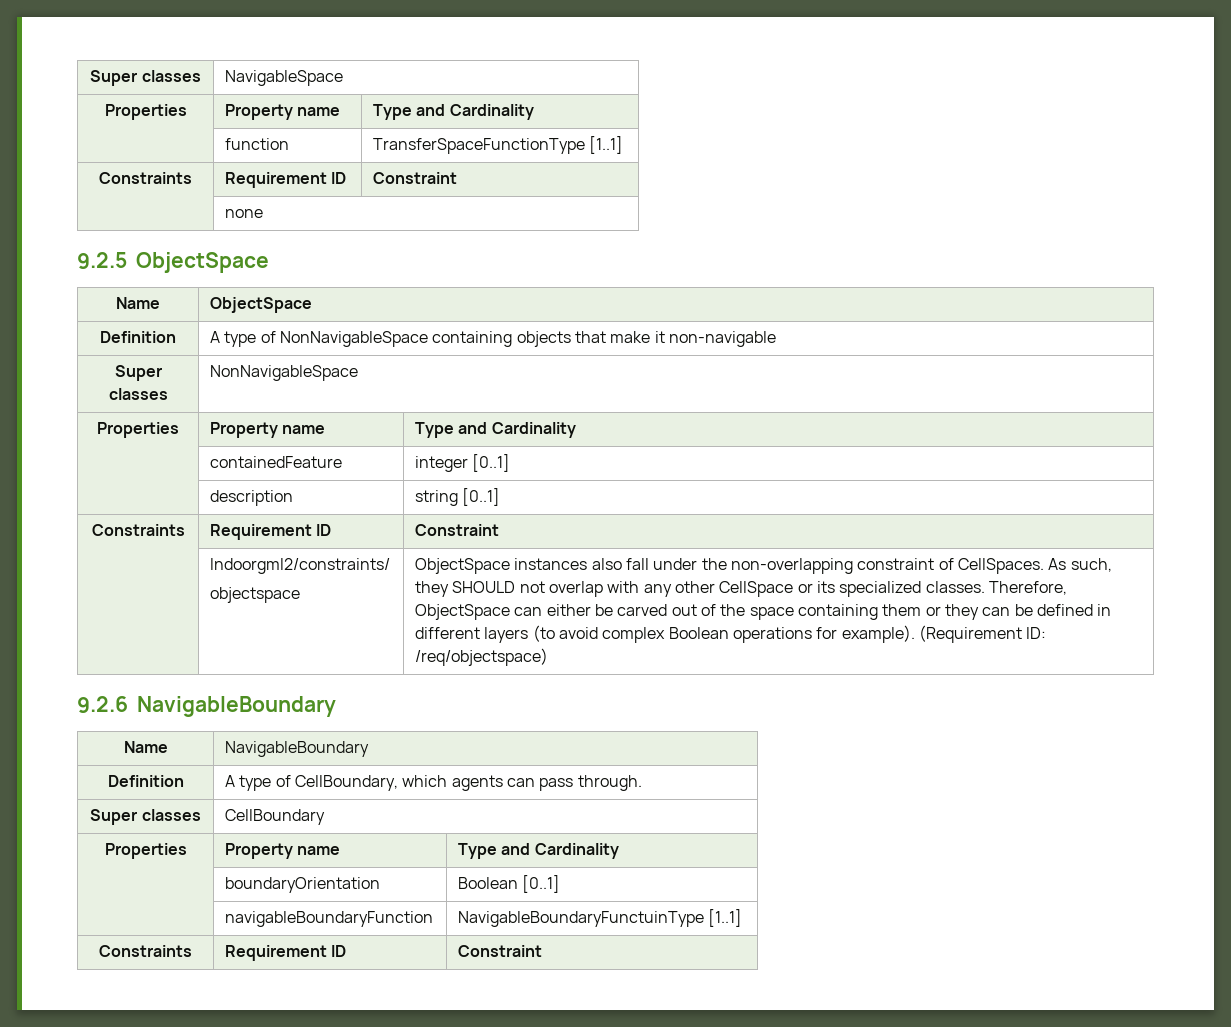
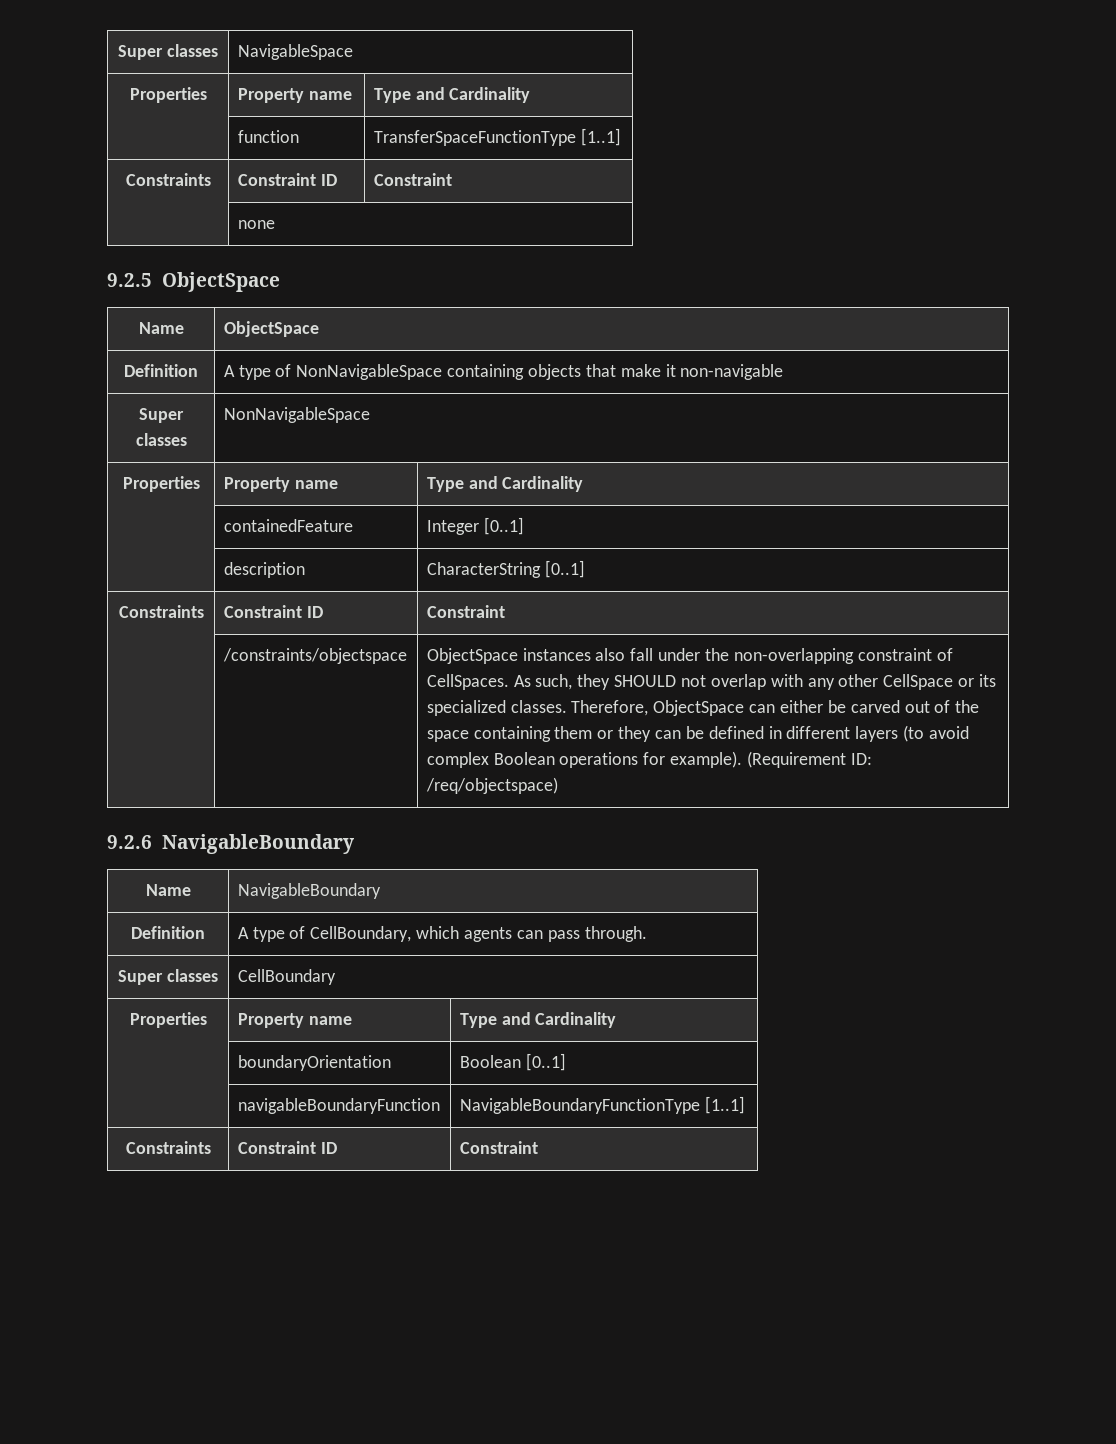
  | function | TransferSpaceFunctionType [1..1]
- Constraints | Requirement ID | Constraint
+ Constraints | Constraint ID | Constraint
- | containedFeature | integer [0..1]
+ | containedFeature | Integer [0..1]
- | description | string [0..1]
- Constraints | Requirement ID | Constraint
- | Indoorgml2/constraints/
- objectspace
+ | description | CharacterString [0..1]
+ Constraints | Constraint ID | Constraint
+ | /constraints/objectspace
- | navigableBoundaryFunction | NavigableBoundaryFunctuinType [1..1]
- Constraints | Requirement ID | Constraint
+ | navigableBoundaryFunction | NavigableBoundaryFunctionType [1..1]
+ Constraints | Constraint ID | Constraint

